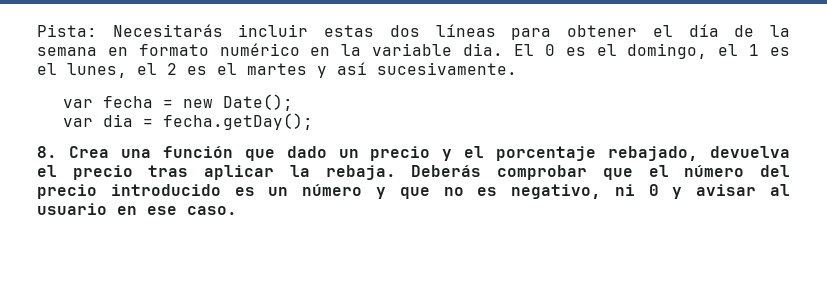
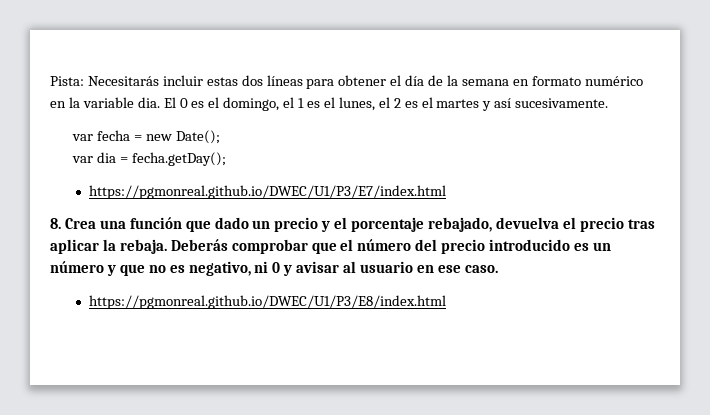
+ https://pgmonreal.github.io/DWEC/U1/P3/E7/index.html
+ https://pgmonreal.github.io/DWEC/U1/P3/E8/index.html

